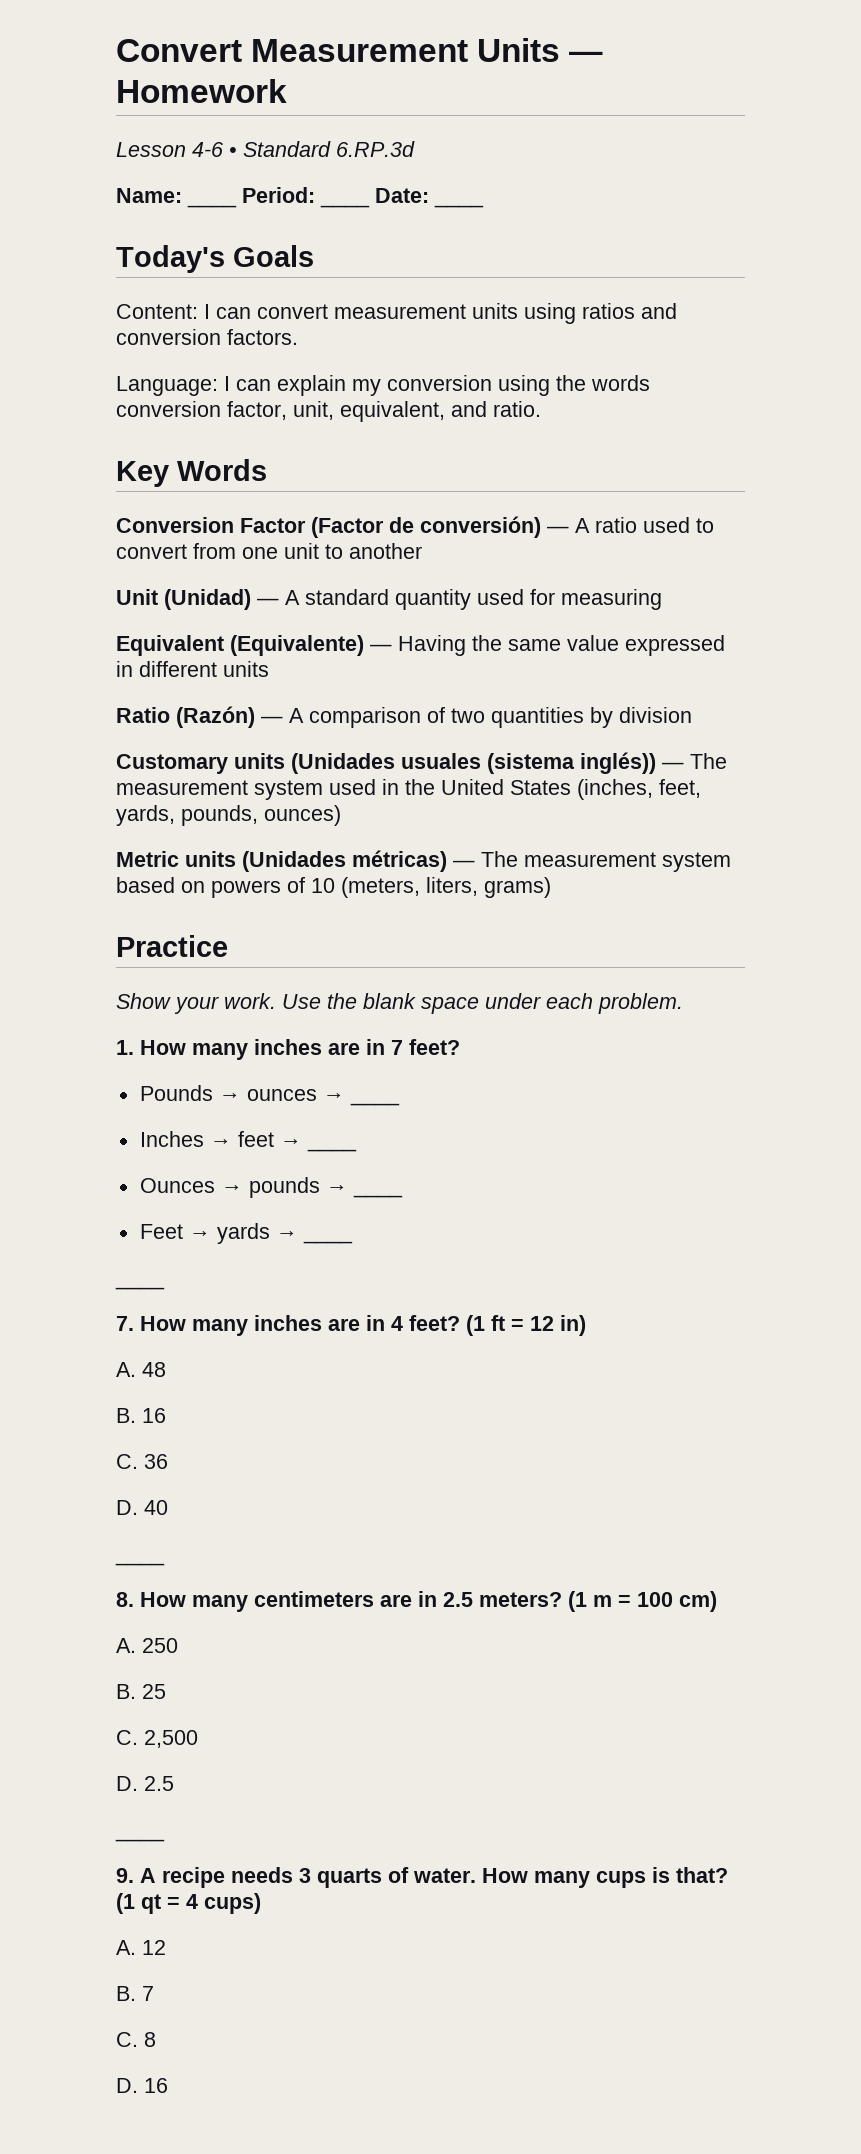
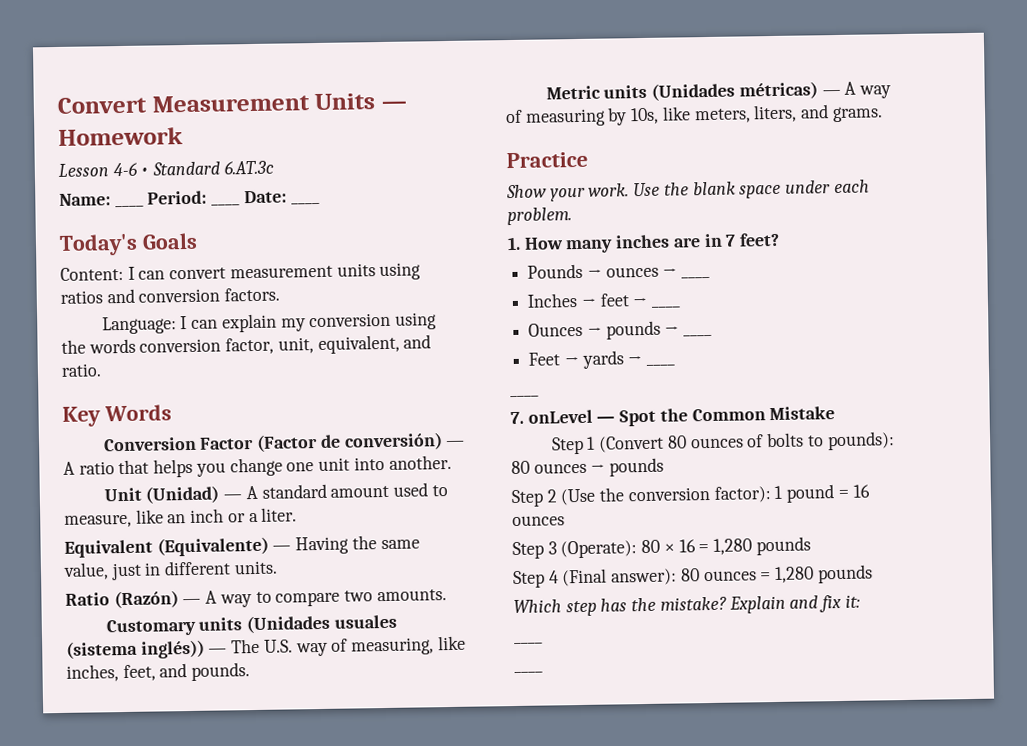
- Lesson 4-6 • Standard 6.RP.3d
+ Lesson 4-6 • Standard 6.AT.3c
- Conversion Factor (Factor de conversión) — A ratio used to convert from one unit to another
+ Conversion Factor (Factor de conversión) — A ratio that helps you change one unit into another.
- Unit (Unidad) — A standard quantity used for measuring
+ Unit (Unidad) — A standard amount used to measure, like an inch or a liter.
- Equivalent (Equivalente) — Having the same value expressed in different units
+ Equivalent (Equivalente) — Having the same value, just in different units.
- Ratio (Razón) — A comparison of two quantities by division
+ Ratio (Razón) — A way to compare two amounts.
- Customary units (Unidades usuales (sistema inglés)) — The measurement system used in the United States (inches, feet, yards, pounds, ounces)
+ Customary units (Unidades usuales (sistema inglés)) — The U.S. way of measuring, like inches, feet, and pounds.
- Metric units (Unidades métricas) — The measurement system based on powers of 10 (meters, liters, grams)
+ Metric units (Unidades métricas) — A way of measuring by 10s, like meters, liters, and grams.
- 7. How many inches are in 4 feet? (1 ft = 12 in)
- A. 48
- B. 16
- C. 36
- D. 40
+ 7. onLevel — Spot the Common Mistake
+ Step 1 (Convert 80 ounces of bolts to pounds): 80 ounces → pounds
+ Step 2 (Use the conversion factor): 1 pound = 16 ounces
+ Step 3 (Operate): 80 × 16 = 1,280 pounds
+ Step 4 (Final answer): 80 ounces = 1,280 pounds
+ Which step has the mistake? Explain and fix it:
  ____
- 8. How many centimeters are in 2.5 meters? (1 m = 100 cm)
- A. 250
- B. 25
- C. 2,500
- D. 2.5
  ____
- 9. A recipe needs 3 quarts of water. How many cups is that? (1 qt = 4 cups)
- A. 12
- B. 7
- C. 8
- D. 16

